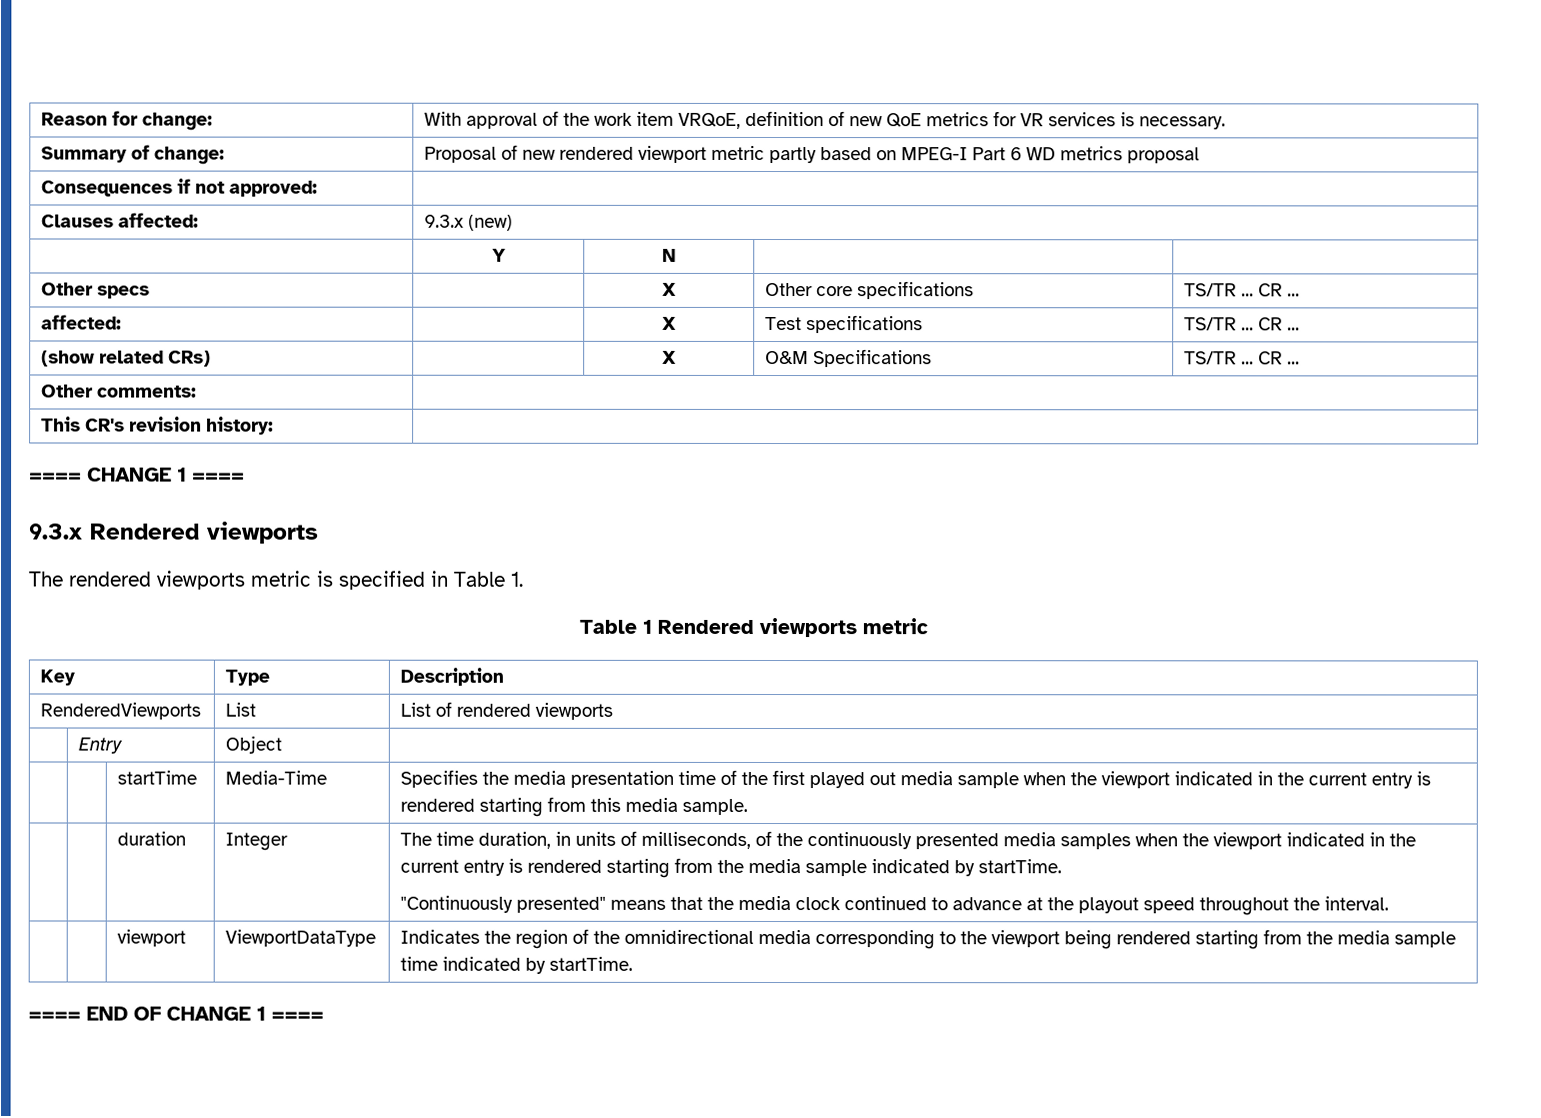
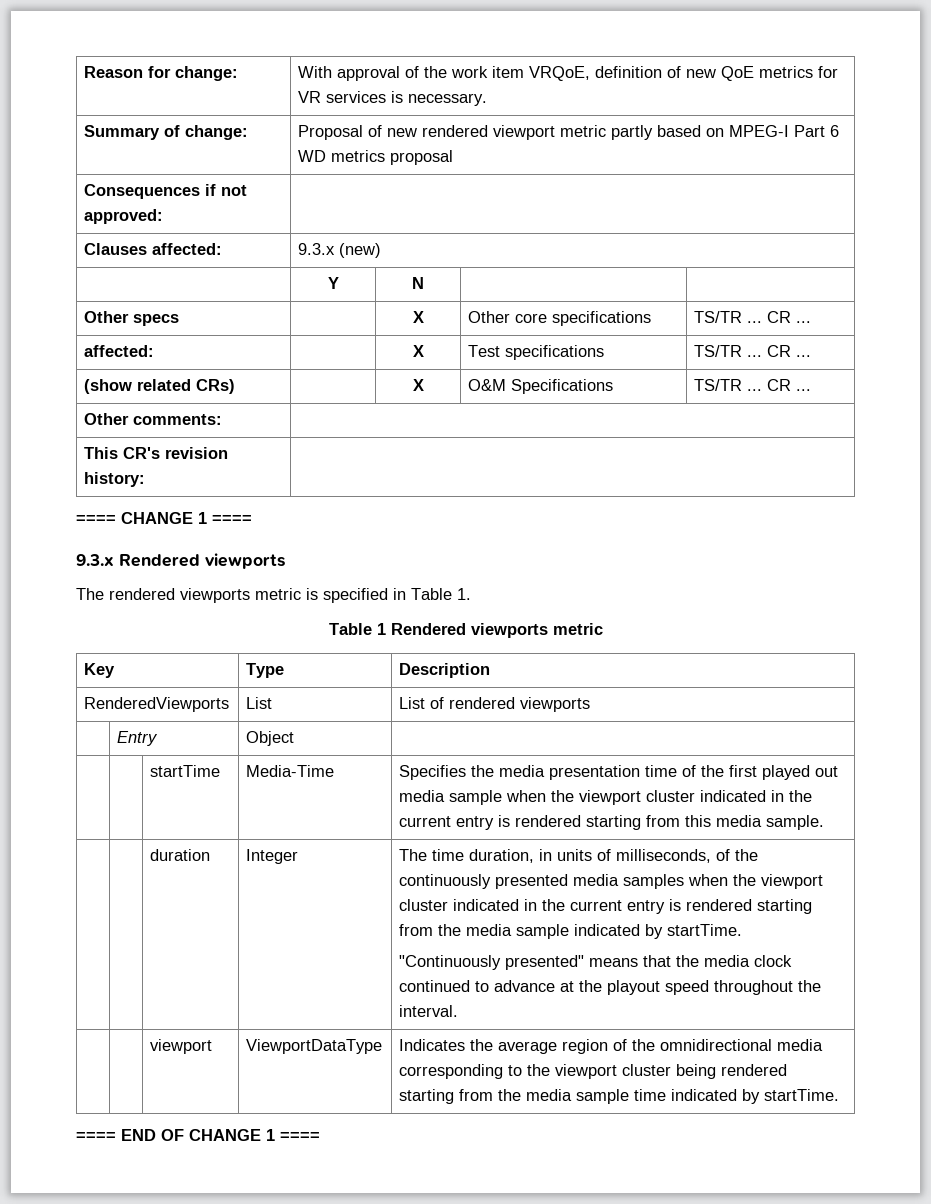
- | | startTime | Media-Time | Specifies the media presentation time of the first played out media sample when the viewport indicated in the current entry is rendered starting from this media sample.
+ | | startTime | Media-Time | Specifies the media presentation time of the first played out media sample when the viewport cluster indicated in the current entry is rendered starting from this media sample.
- The time duration, in units of milliseconds, of the continuously presented media samples when the viewport indicated in the current entry is rendered starting from the media sample indicated by startTime.
+ The time duration, in units of milliseconds, of the continuously presented media samples when the viewport cluster indicated in the current entry is rendered starting from the media sample indicated by startTime.
- | | viewport | ViewportDataType | Indicates the region of the omnidirectional media corresponding to the viewport being rendered starting from the media sample time indicated by startTime.
+ | | viewport | ViewportDataType | Indicates the average region of the omnidirectional media corresponding to the viewport cluster being rendered starting from the media sample time indicated by startTime.

